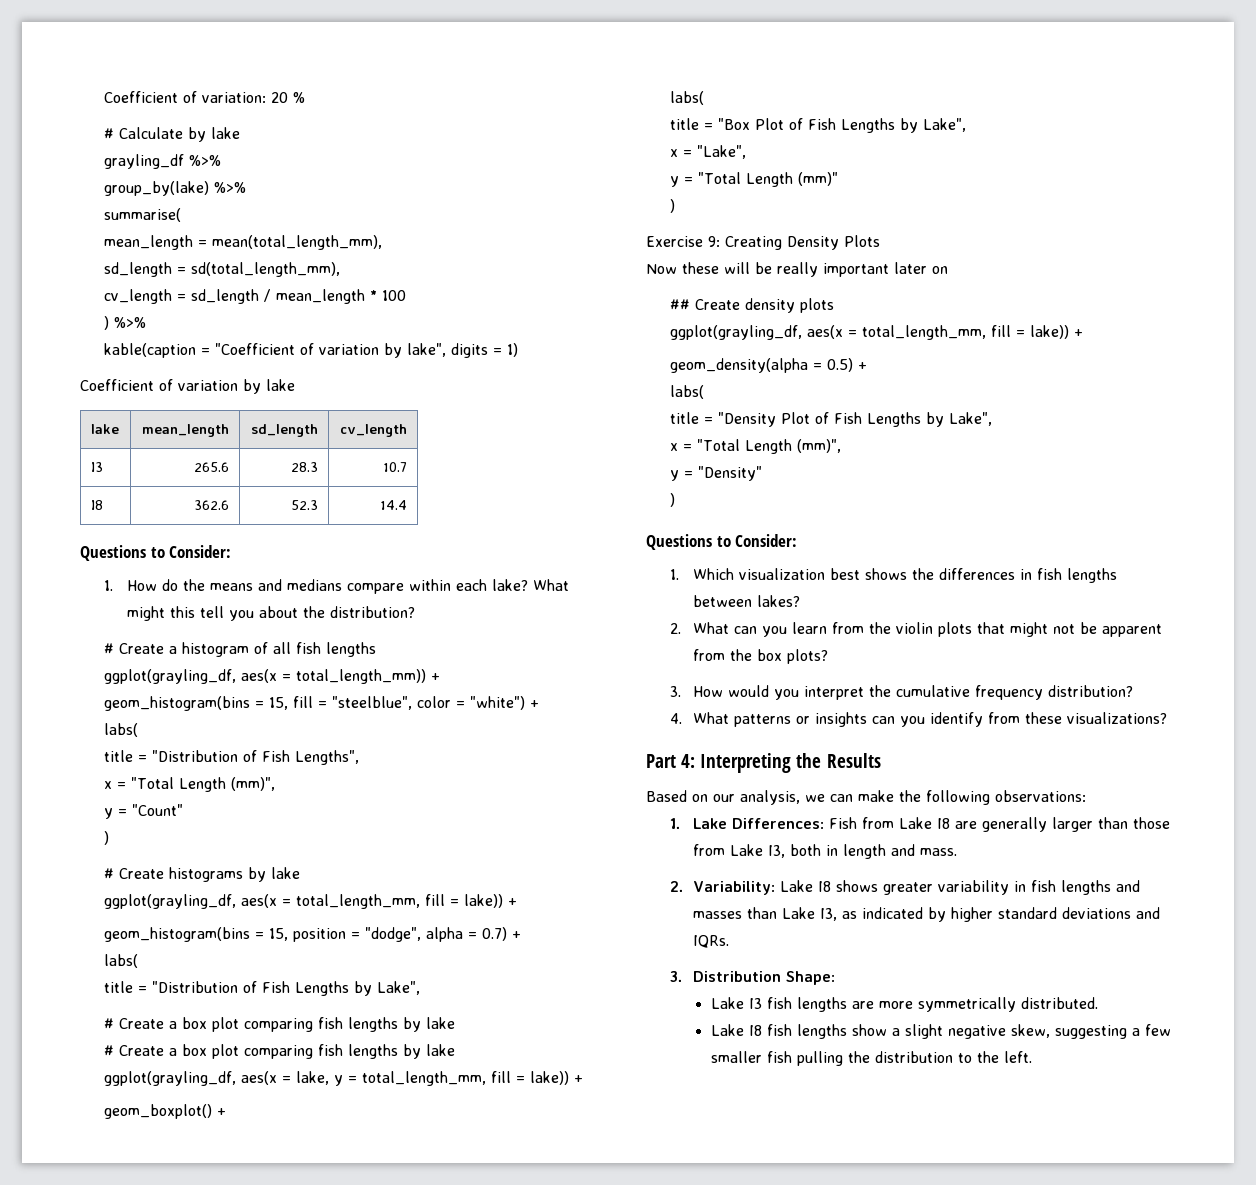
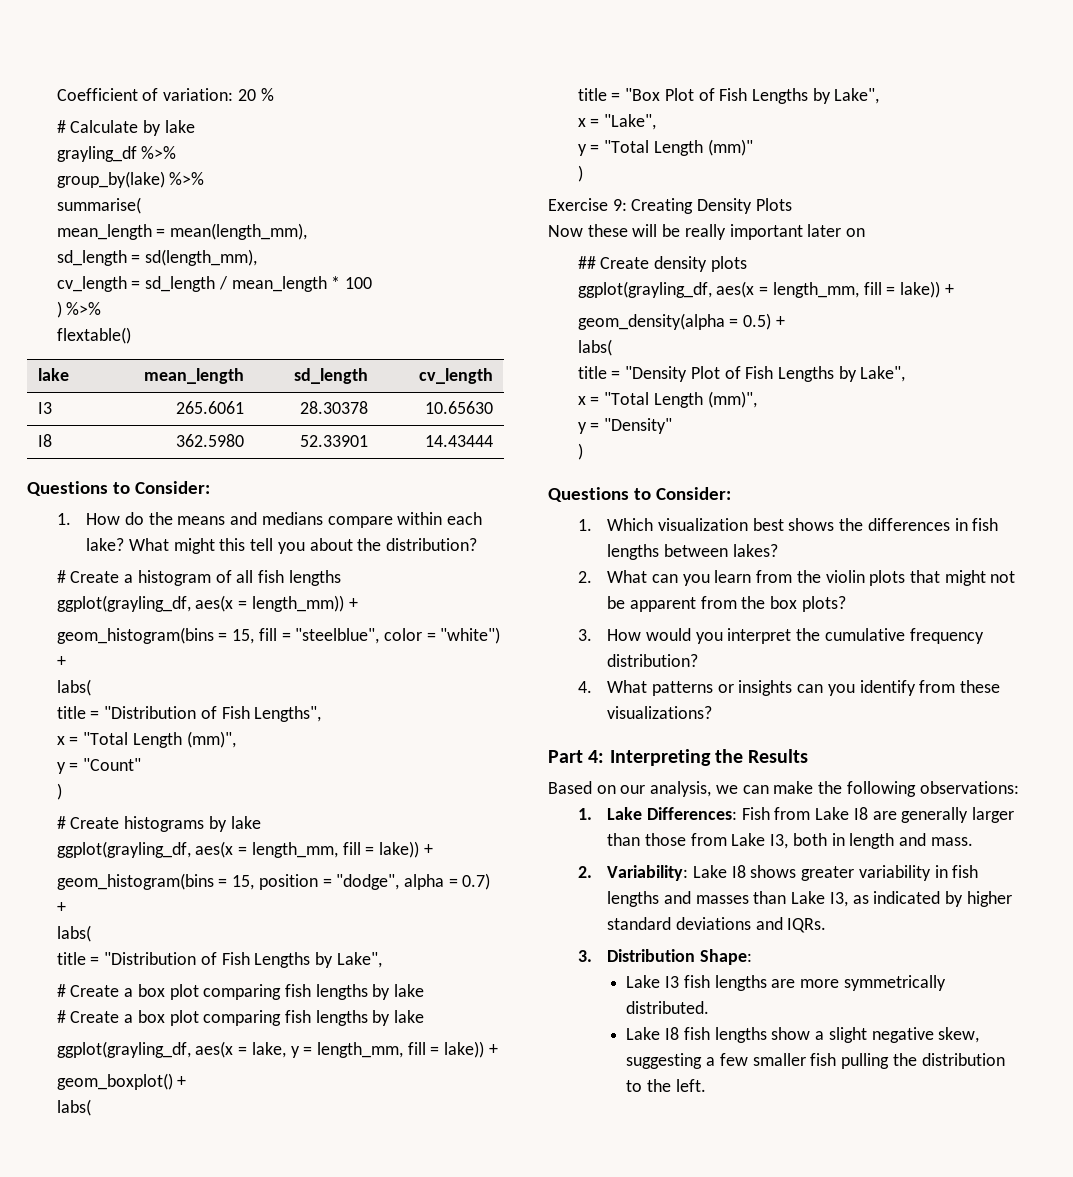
- mean_length = mean(total_length_mm),
+ mean_length = mean(length_mm),
- sd_length = sd(total_length_mm),
+ sd_length = sd(length_mm),
- kable(caption = "Coefficient of variation by lake", digits = 1)
- Coefficient of variation by lake
+ flextable()
- I3 | 265.6 | 28.3 | 10.7
- I8 | 362.6 | 52.3 | 14.4
+ I3 | 265.6061 | 28.30378 | 10.65630
+ I8 | 362.5980 | 52.33901 | 14.43444
- ggplot(grayling_df, aes(x = total_length_mm)) +
+ ggplot(grayling_df, aes(x = length_mm)) +
  # Create histograms by lake
- ggplot(grayling_df, aes(x = total_length_mm, fill = lake)) +
+ ggplot(grayling_df, aes(x = length_mm, fill = lake)) +
- ggplot(grayling_df, aes(x = lake, y = total_length_mm, fill = lake)) +
+ ggplot(grayling_df, aes(x = lake, y = length_mm, fill = lake)) +
  ## Create density plots
- ggplot(grayling_df, aes(x = total_length_mm, fill = lake)) +
+ ggplot(grayling_df, aes(x = length_mm, fill = lake)) +

